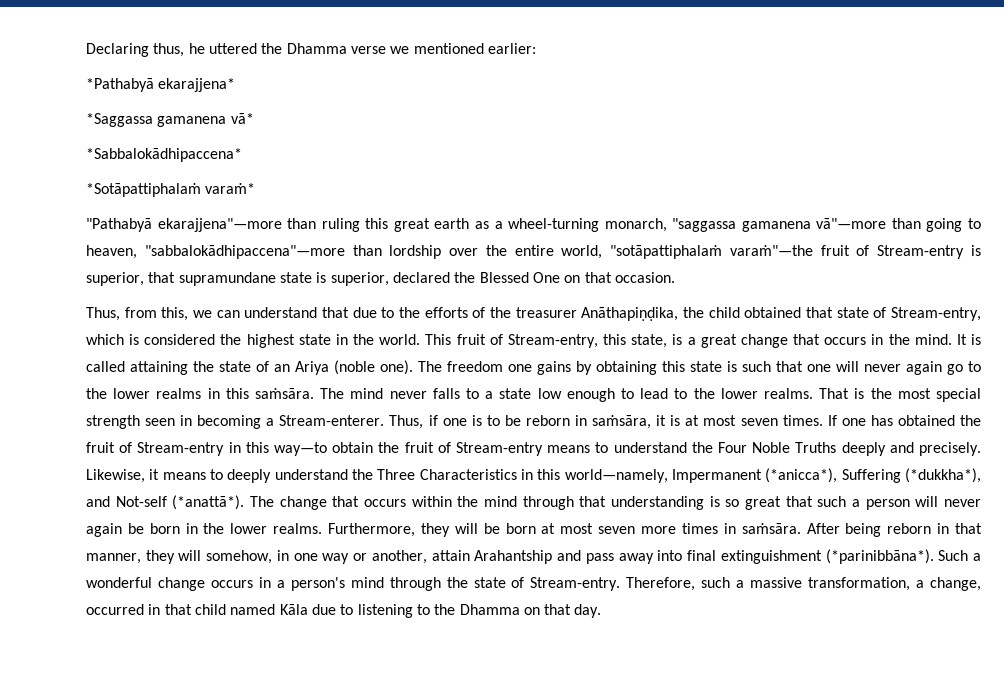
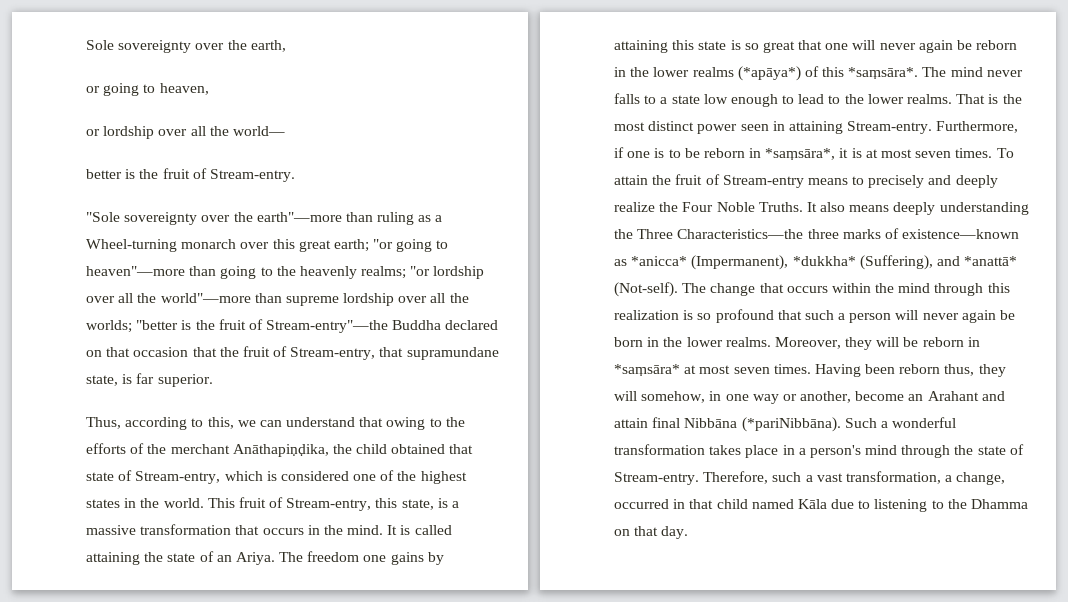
- Declaring thus, he uttered the Dhamma verse we mentioned earlier:
- *Pathabyā ekarajjena*
- *Saggassa gamanena vā*
- *Sabbalokādhipaccena*
- *Sotāpattiphalaṁ varaṁ*
- "Pathabyā ekarajjena"—more than ruling this great earth as a wheel-turning monarch, "saggassa gamanena vā"—more than going to heaven, "sabbalokādhipaccena"—more than lordship over the entire world, "sotāpattiphalaṁ varaṁ"—the fruit of Stream-entry is superior, that supramundane state is superior, declared the Blessed One on that occasion.
- Thus, from this, we can understand that due to the efforts of the treasurer Anāthapiṇḍika, the child obtained that state of Stream-entry, which is considered the highest state in the world.
+ Sole sovereignty over the earth,
+ or going to heaven,
+ or lordship over all the world—
+ better is the fruit of Stream-entry.
+ "Sole sovereignty over the earth"—more than ruling as a Wheel-turning monarch over this great earth; "or going to heaven"—more than going to the heavenly realms; "or lordship over all the world"—more than supreme lordship over all the worlds; "better is the fruit of Stream-entry"—the Buddha declared on that occasion that the fruit of Stream-entry, that supramundane state, is far superior.
+ Thus, according to this, we can understand that owing to the efforts of the merchant Anāthapiṇḍika, the child obtained that state of Stream-entry, which is considered one of the highest states in the world.
- This fruit of Stream-entry, this state, is a great change that occurs in the mind.
+ This fruit of Stream-entry, this state, is a massive transformation that occurs in the mind.
- It is called attaining the state of an Ariya (noble one).
+ It is called attaining the state of an Ariya.
- The freedom one gains by obtaining this state is such that one will never again go to the lower realms in this saṁsāra.
+ The freedom one gains by attaining this state is so great that one will never again be reborn in the lower realms (*apāya*) of this *saṃsāra*.
- That is the most special strength seen in becoming a Stream-enterer. Thus, if one is to be reborn in saṁsāra, it is at most seven times.
+ That is the most distinct power seen in attaining Stream-entry. Furthermore, if one is to be reborn in *saṃsāra*, it is at most seven times.
- If one has obtained the fruit of Stream-entry in this way—to obtain the fruit of Stream-entry means to understand the Four Noble Truths deeply and precisely. Likewise, it means to deeply understand the Three Characteristics in this world—namely, Impermanent (*anicca*), Suffering (*dukkha*), and Not-self (*anattā*).
+ To attain the fruit of Stream-entry means to precisely and deeply realize the Four Noble Truths. It also means deeply understanding the Three Characteristics—the three marks of existence—known as *anicca* (Impermanent), *dukkha* (Suffering), and *anattā* (Not-self).
- The change that occurs within the mind through that understanding is so great that such a person will never again be born in the lower realms.
+ The change that occurs within the mind through this realization is so profound that such a person will never again be born in the lower realms.
- Furthermore, they will be born at most seven more times in saṁsāra. After being reborn in that manner, they will somehow, in one way or another, attain Arahantship and pass away into final extinguishment (*parinibbāna*). Such a wonderful change occurs in a person's mind through the state of Stream-entry.
+ Moreover, they will be reborn in *saṃsāra* at most seven times. Having been reborn thus, they will somehow, in one way or another, become an Arahant and attain final Nibbāna (*pariNibbāna). Such a wonderful transformation takes place in a person's mind through the state of Stream-entry.
- Therefore, such a massive transformation, a change, occurred in that child named Kāla due to listening to the Dhamma on that day.
+ Therefore, such a vast transformation, a change, occurred in that child named Kāla due to listening to the Dhamma on that day.

